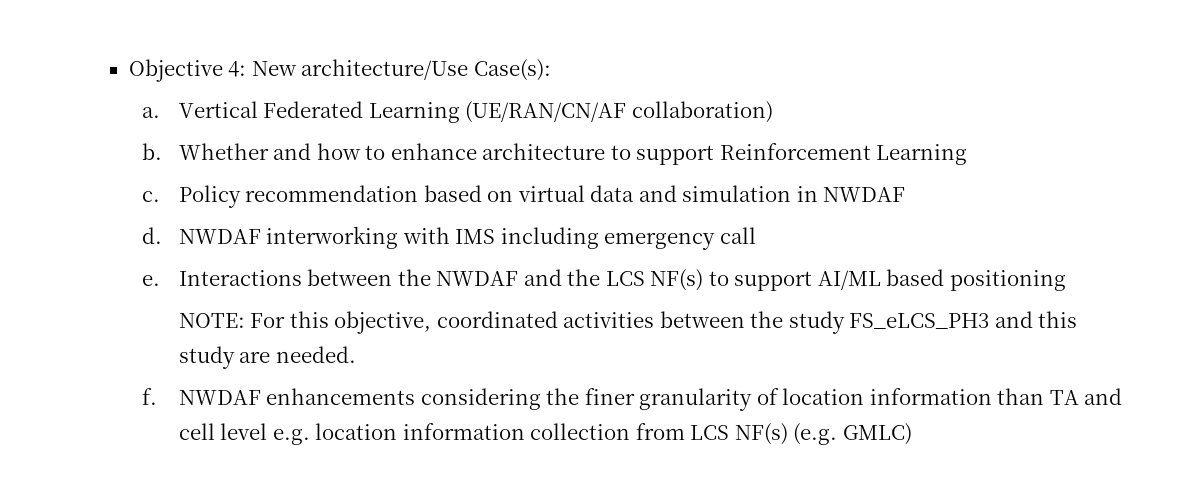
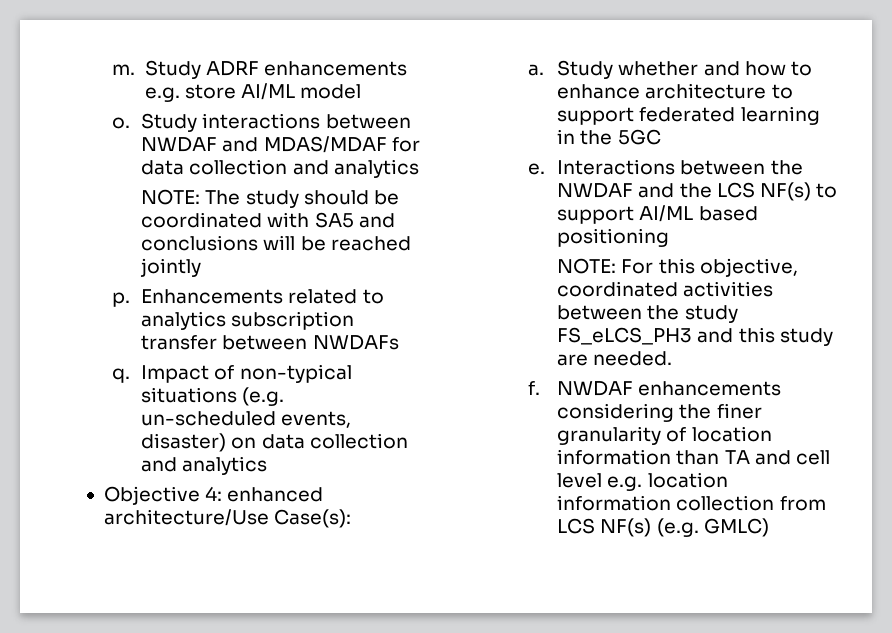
+ m. Study ADRF enhancements e.g. store AI/ML model
+ o. Study interactions between NWDAF and MDAS/MDAF for data collection and analytics
+ NOTE: The study should be coordinated with SA5 and conclusions will be reached jointly
+ p. Enhancements related to analytics subscription transfer between NWDAFs
+ q. Impact of non-typical situations (e.g. un-scheduled events, disaster) on data collection and analytics
- Objective 4: New architecture/Use Case(s):
+ Objective 4: enhanced architecture/Use Case(s):
- Vertical Federated Learning (UE/RAN/CN/AF collaboration)
- b. Whether and how to enhance architecture to support Reinforcement Learning
- c. Policy recommendation based on virtual data and simulation in NWDAF
- d. NWDAF interworking with IMS including emergency call
+ Study whether and how to enhance architecture to support federated learning in the 5GC

